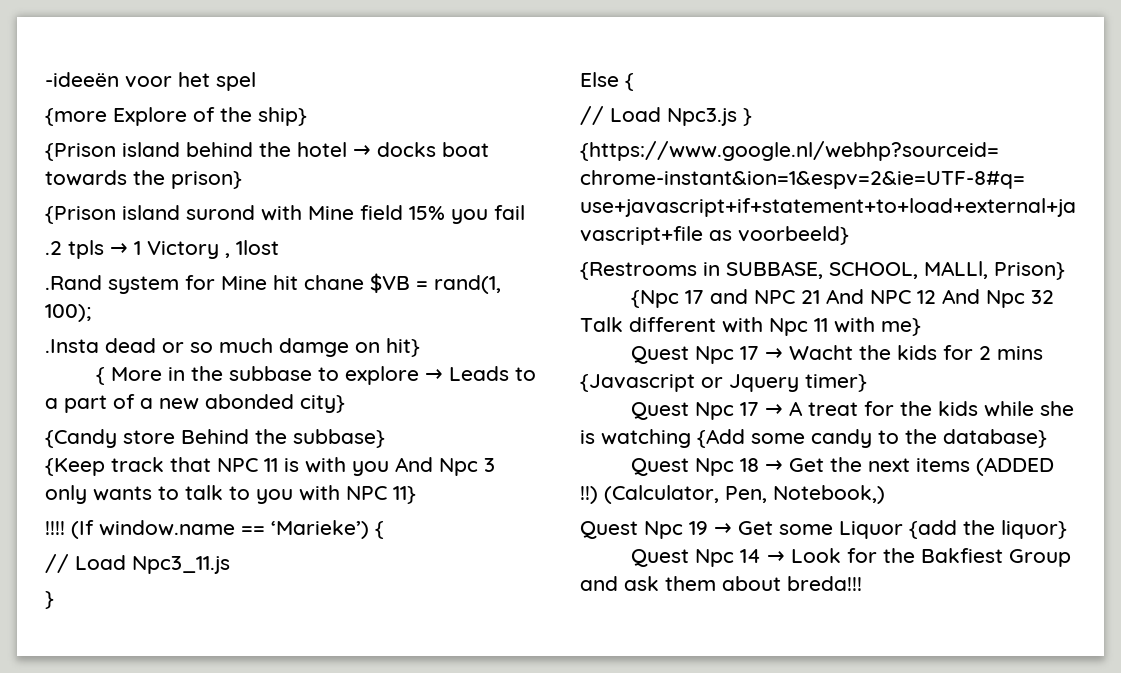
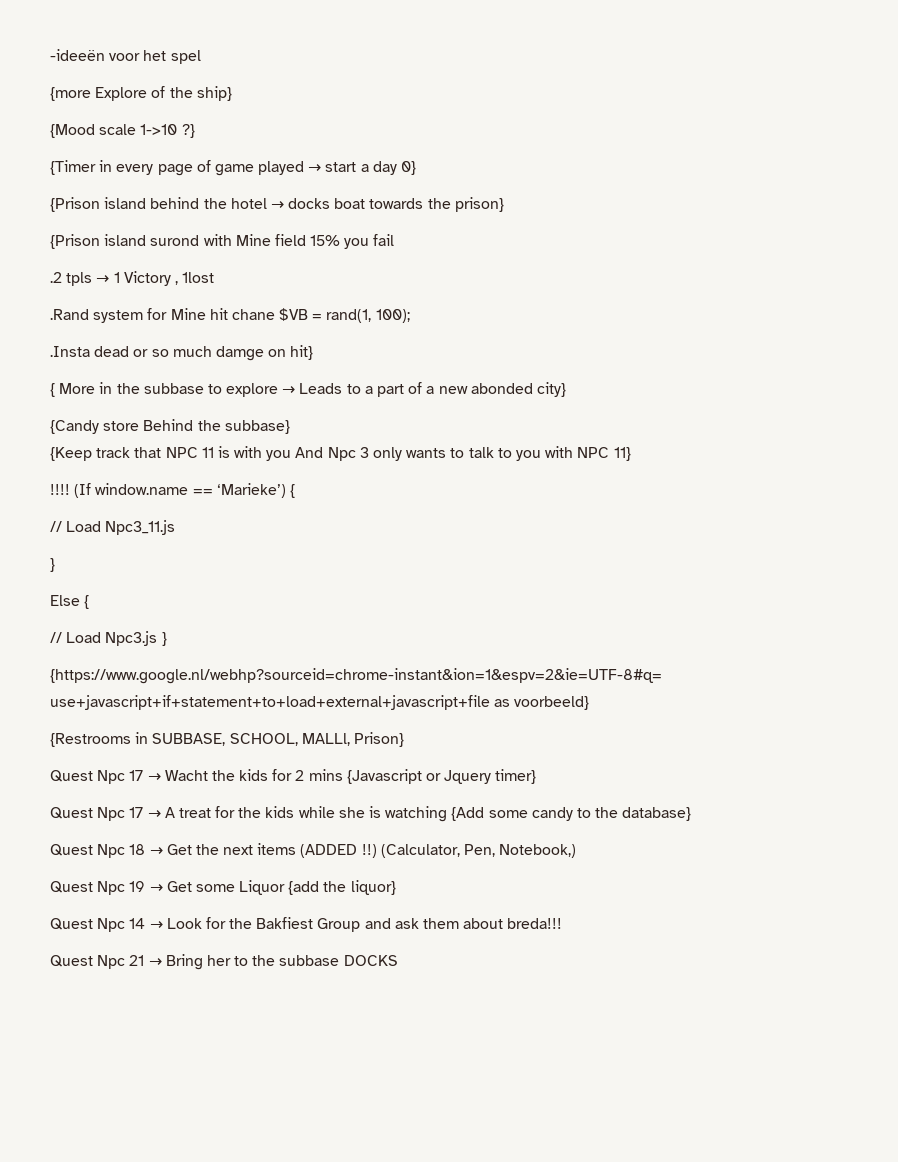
+ {Mood scale 1->10 ?}
+ {Timer in every page of game played → start a day 0}
- {Npc 17 and NPC 21 And NPC 12 And Npc 32 Talk different with Npc 11 with me}
+ Quest Npc 21 → Bring her to the subbase DOCKS

